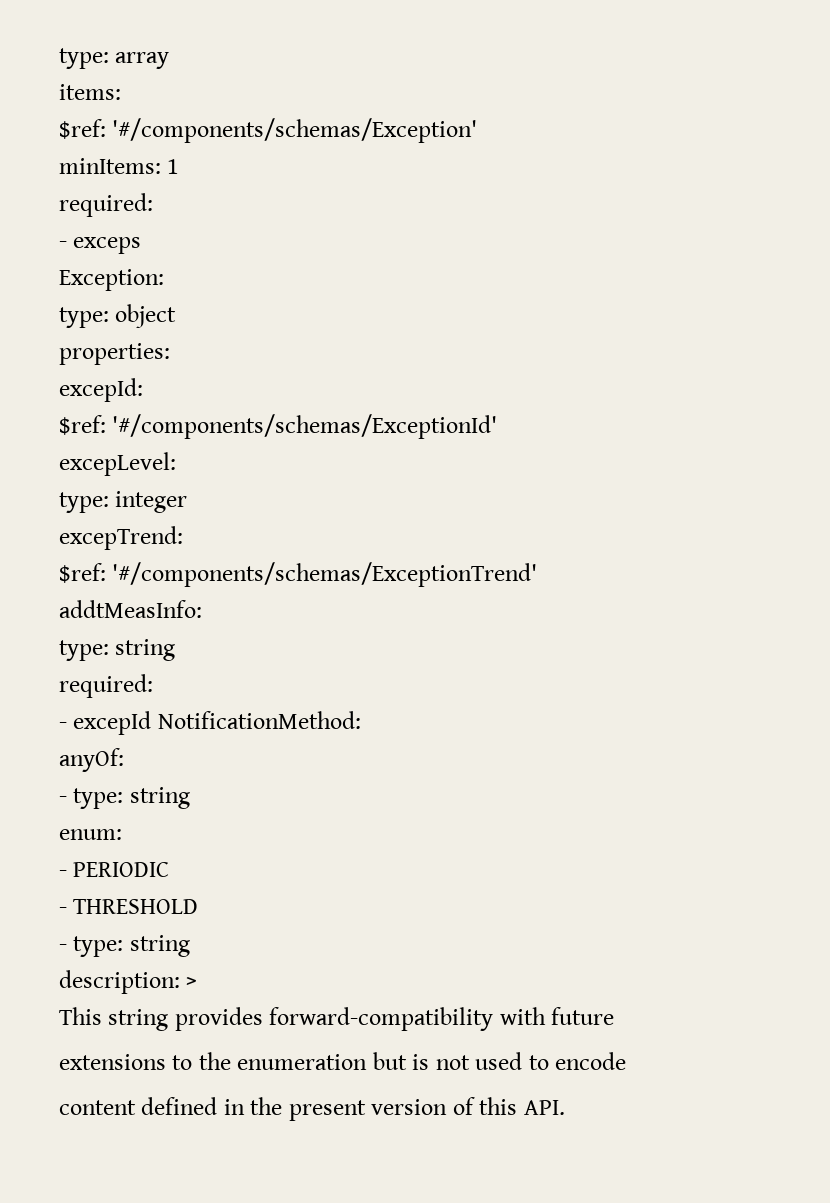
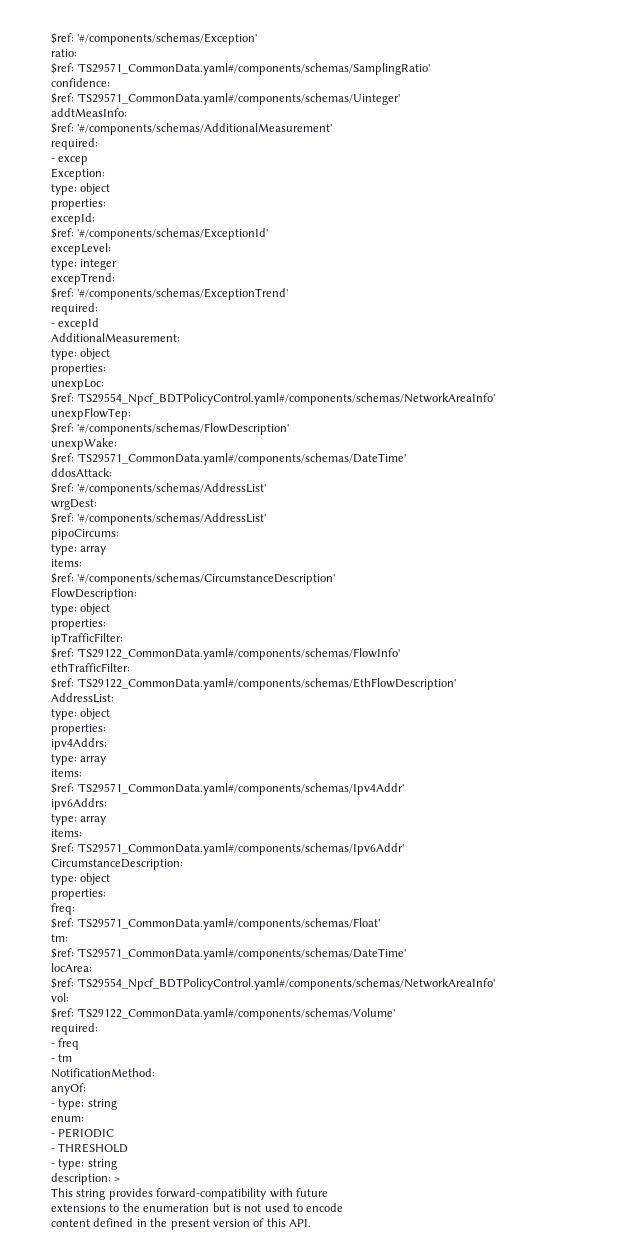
- type: array
- items:
- minItems: 1
+ ratio:
+ $ref: 'TS29571_CommonData.yaml#/components/schemas/SamplingRatio'
+ confidence:
+ $ref: 'TS29571_CommonData.yaml#/components/schemas/Uinteger'
+ addtMeasInfo:
+ $ref: '#/components/schemas/AdditionalMeasurement'
  required:
- - exceps
+ - excep
  $ref: '#/components/schemas/ExceptionTrend'
- addtMeasInfo:
- type: string
  required:
- - excepId NotificationMethod:
+ - excepId
+ AdditionalMeasurement:
+ type: object
+ properties:
+ unexpLoc:
+ $ref: 'TS29554_Npcf_BDTPolicyControl.yaml#/components/schemas/NetworkAreaInfo'
+ unexpFlowTep:
+ $ref: '#/components/schemas/FlowDescription'
+ unexpWake:
+ $ref: 'TS29571_CommonData.yaml#/components/schemas/DateTime'
+ ddosAttack:
+ $ref: '#/components/schemas/AddressList'
+ wrgDest:
+ $ref: '#/components/schemas/AddressList'
+ pipoCircums:
+ type: array
+ items:
+ $ref: '#/components/schemas/CircumstanceDescription'
+ FlowDescription:
+ type: object
+ properties:
+ ipTrafficFilter:
+ $ref: 'TS29122_CommonData.yaml#/components/schemas/FlowInfo'
+ ethTrafficFilter:
+ $ref: 'TS29122_CommonData.yaml#/components/schemas/EthFlowDescription'
+ AddressList:
+ type: object
+ properties:
+ ipv4Addrs:
+ type: array
+ items:
+ $ref: 'TS29571_CommonData.yaml#/components/schemas/Ipv4Addr'
+ ipv6Addrs:
+ type: array
+ items:
+ $ref: 'TS29571_CommonData.yaml#/components/schemas/Ipv6Addr'
+ CircumstanceDescription:
+ type: object
+ properties:
+ freq:
+ $ref: 'TS29571_CommonData.yaml#/components/schemas/Float'
+ tm:
+ $ref: 'TS29571_CommonData.yaml#/components/schemas/DateTime'
+ locArea:
+ $ref: 'TS29554_Npcf_BDTPolicyControl.yaml#/components/schemas/NetworkAreaInfo'
+ vol:
+ $ref: 'TS29122_CommonData.yaml#/components/schemas/Volume'
+ required:
+ - freq
+ - tm
+ NotificationMethod:

